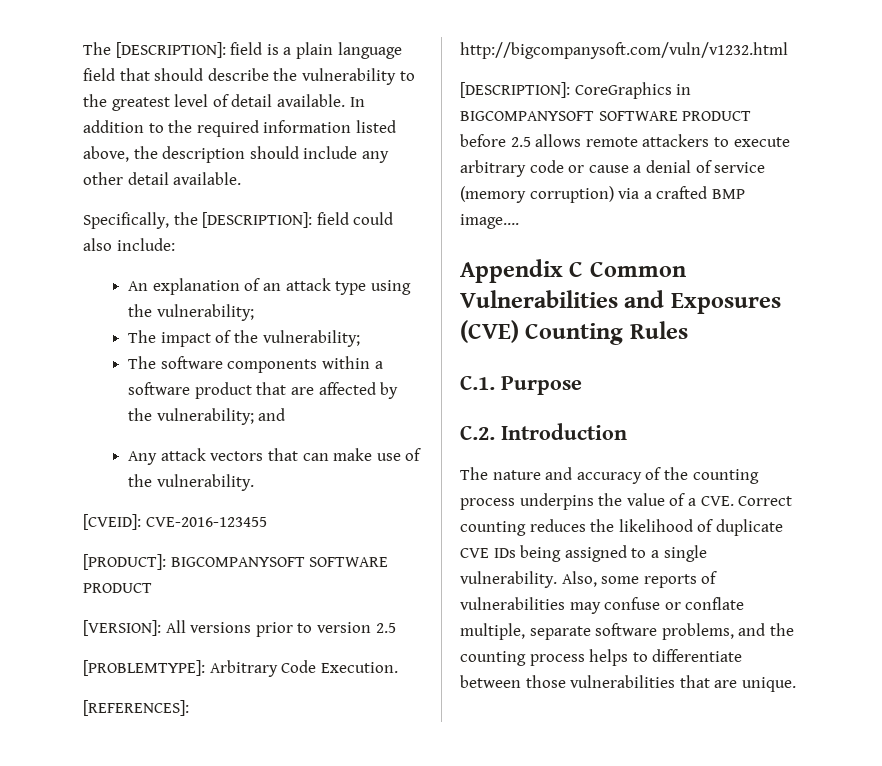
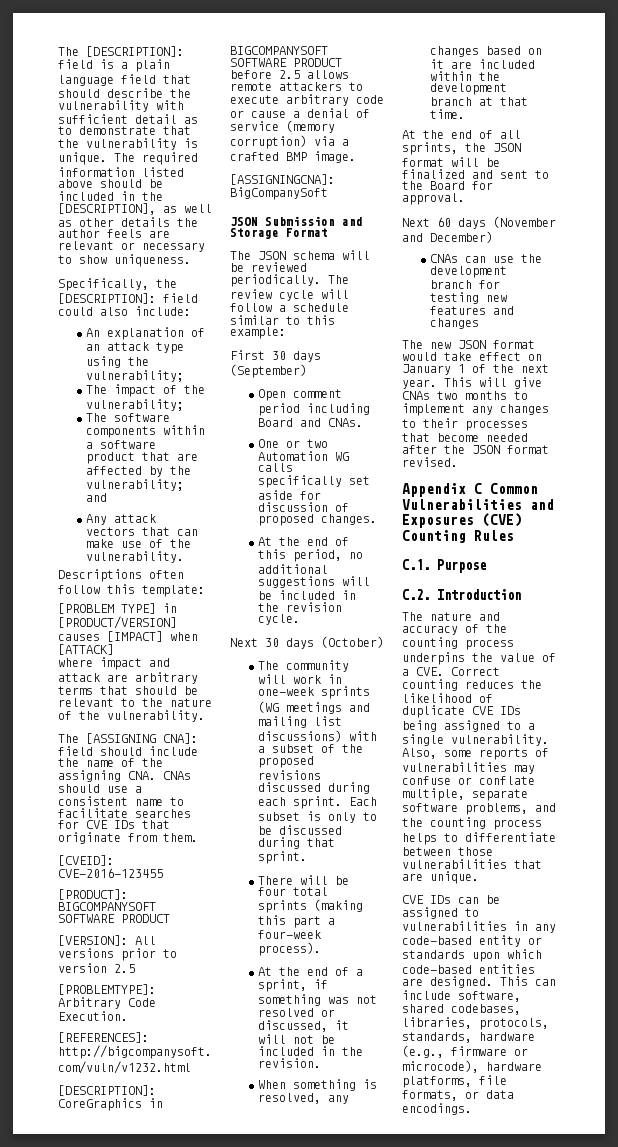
- The [DESCRIPTION]: field is a plain language field that should describe the vulnerability to the greatest level of detail available. In addition to the required information listed above, the description should include any other detail available.
+ The [DESCRIPTION]: field is a plain language field that should describe the vulnerability with sufficient detail as to demonstrate that the vulnerability is unique. The required information listed above should be included in the [DESCRIPTION], as well as other details the author feels are relevant or necessary to show uniqueness.
+ Descriptions often follow this template:
+ [PROBLEM TYPE] in [PRODUCT/VERSION] causes [IMPACT] when [ATTACK]
+ where impact and attack are arbitrary terms that should be relevant to the nature of the vulnerability.
+ The [ASSIGNING CNA]: field should include the name of the assigning CNA. CNAs should use a consistent name to facilitate searches for CVE IDs that originate from them.
- [DESCRIPTION]: CoreGraphics in BIGCOMPANYSOFT SOFTWARE PRODUCT before 2.5 allows remote attackers to execute arbitrary code or cause a denial of service (memory corruption) via a crafted BMP image….
+ [DESCRIPTION]: CoreGraphics in BIGCOMPANYSOFT SOFTWARE PRODUCT before 2.5 allows remote attackers to execute arbitrary code or cause a denial of service (memory corruption) via a crafted BMP image.
+ [ASSIGNINGCNA]: BigCompanySoft
+ JSON Submission and Storage Format
+ The JSON schema will be reviewed periodically. The review cycle will follow a schedule similar to this example:
+ First 30 days (September)
+ Open comment period including Board and CNAs.
+ One or two Automation WG calls specifically set aside for discussion of proposed changes.
+ At the end of this period, no additional suggestions will be included in the revision cycle.
+ Next 30 days (October)
+ The community will work in one-week sprints (WG meetings and mailing list discussions) with a subset of the proposed revisions discussed during each sprint. Each subset is only to be discussed during that sprint.
+ There will be four total sprints (making this part a four-week process).
+ At the end of a sprint, if something was not resolved or discussed, it will not be included in the revision.
+ When something is resolved, any changes based on it are included within the development branch at that time.
+ At the end of all sprints, the JSON format will be finalized and sent to the Board for approval.
+ Next 60 days (November and December)
+ CNAs can use the development branch for testing new features and changes
+ The new JSON format would take effect on January 1 of the next year. This will give CNAs two months to implement any changes to their processes that become needed after the JSON format revised.
+ CVE IDs can be assigned to vulnerabilities in any code-based entity or standards upon which code-based entities are designed. This can include software, shared codebases, libraries, protocols, standards, hardware (e.g., firmware or microcode), hardware platforms, file formats, or data encodings.

